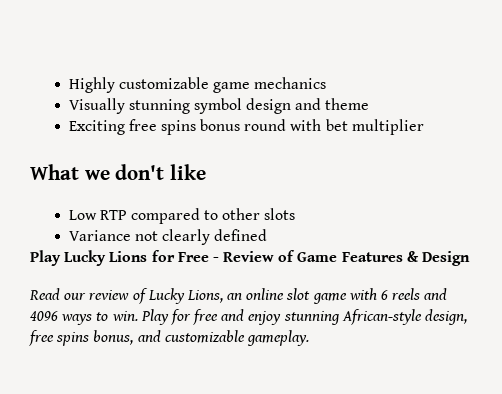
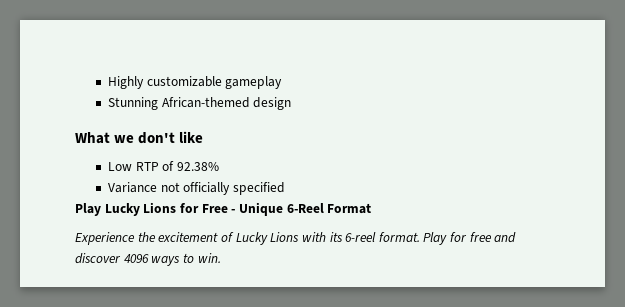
- Highly customizable game mechanics
- Visually stunning symbol design and theme
- Exciting free spins bonus round with bet multiplier
+ Highly customizable gameplay
+ Stunning African-themed design
- Low RTP compared to other slots
+ Low RTP of 92.38%
- Variance not clearly defined
+ Variance not officially specified
- Play Lucky Lions for Free - Review of Game Features & Design
- Read our review of Lucky Lions, an online slot game with 6 reels and 4096 ways to win. Play for free and enjoy stunning African-style design, free spins bonus, and customizable gameplay.
+ Play Lucky Lions for Free - Unique 6-Reel Format
+ Experience the excitement of Lucky Lions with its 6-reel format. Play for free and discover 4096 ways to win.

